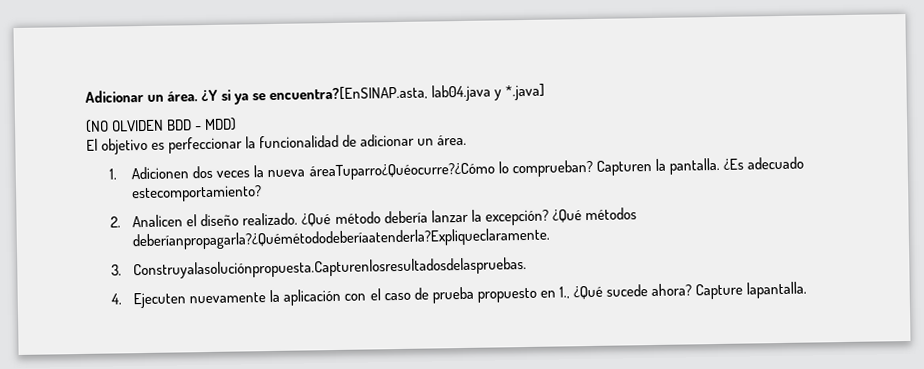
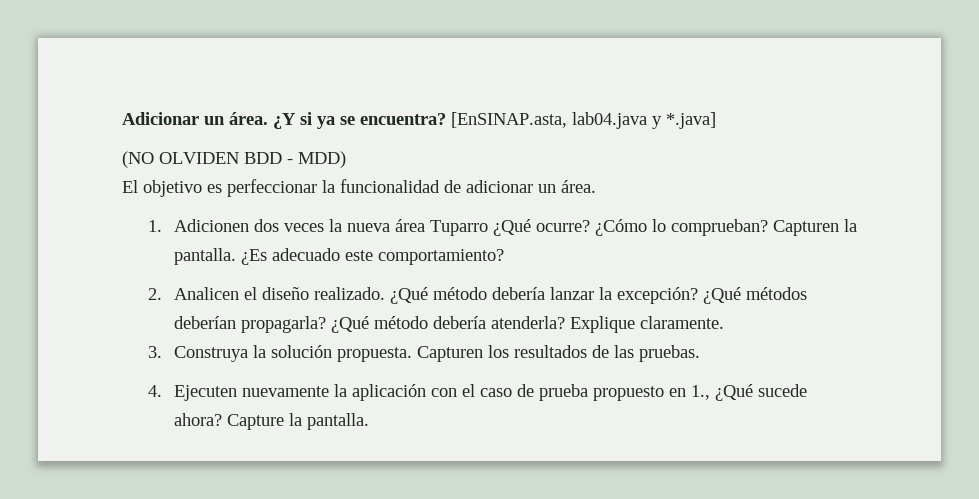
- ¿Y si ya se encuentra?[EnSINAP.asta, lab04.java y *.java]
+ ¿Y si ya se encuentra? [EnSINAP.asta, lab04.java y *.java]
- 1. Adicionen dos veces la nueva áreaTuparro¿Quéocurre?¿Cómo lo comprueban?
+ 1. Adicionen dos veces la nueva área Tuparro ¿Qué ocurre? ¿Cómo lo comprueban?
- ¿Es adecuado estecomportamiento?
+ ¿Es adecuado este comportamiento?
- ¿Qué métodos deberíanpropagarla?¿Quémétododeberíaatenderla?Expliqueclaramente.
- 3. Construyalasoluciónpropuesta.Capturenlosresultadosdelaspruebas.
+ ¿Qué métodos deberían propagarla? ¿Qué método debería atenderla? Explique claramente.
+ 3. Construya la solución propuesta. Capturen los resultados de las pruebas.
- Capture lapantalla.
+ Capture la pantalla.

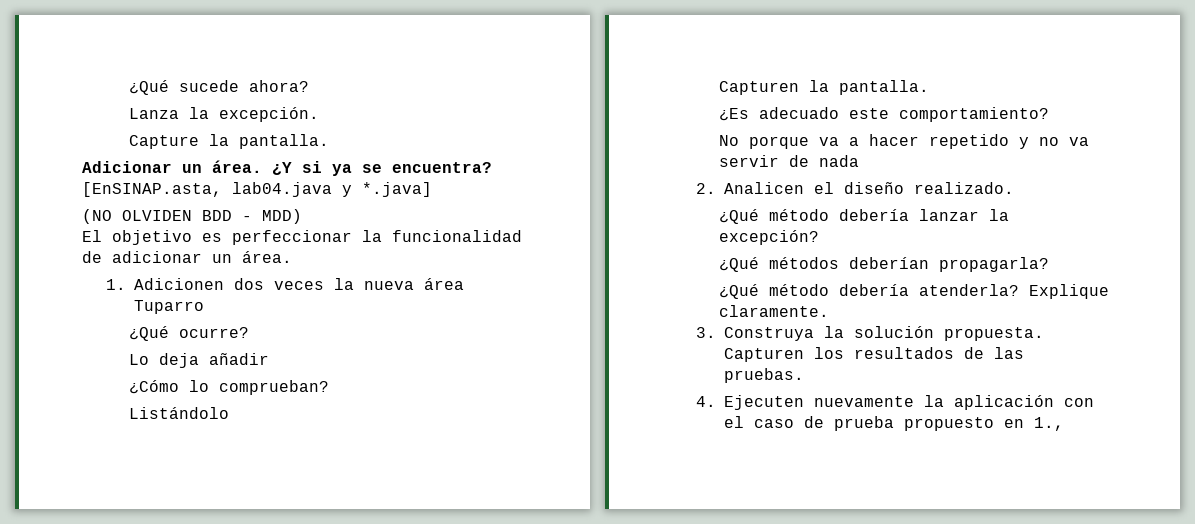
+ ¿Qué sucede ahora?
+ Lanza la excepción.
+ Capture la pantalla.
- 1. Adicionen dos veces la nueva área Tuparro ¿Qué ocurre? ¿Cómo lo comprueban? Capturen la pantalla. ¿Es adecuado este comportamiento?
+ 1. Adicionen dos veces la nueva área Tuparro
+ ¿Qué ocurre?
+ Lo deja añadir
+ ¿Cómo lo comprueban?
+ Listándolo
+ Capturen la pantalla.
+ ¿Es adecuado este comportamiento?
+ No porque va a hacer repetido y no va servir de nada
- 2. Analicen el diseño realizado. ¿Qué método debería lanzar la excepción? ¿Qué métodos deberían propagarla? ¿Qué método debería atenderla?
+ 2. Analicen el diseño realizado.
+ ¿Qué método debería lanzar la excepción?
+ ¿Qué métodos deberían propagarla?
+ ¿Qué método debería atenderla?
- 4. Ejecuten nuevamente la aplicación con el caso de prueba propuesto en 1., ¿Qué sucede ahora? Capture la pantalla.
+ 4. Ejecuten nuevamente la aplicación con el caso de prueba propuesto en 1.,

